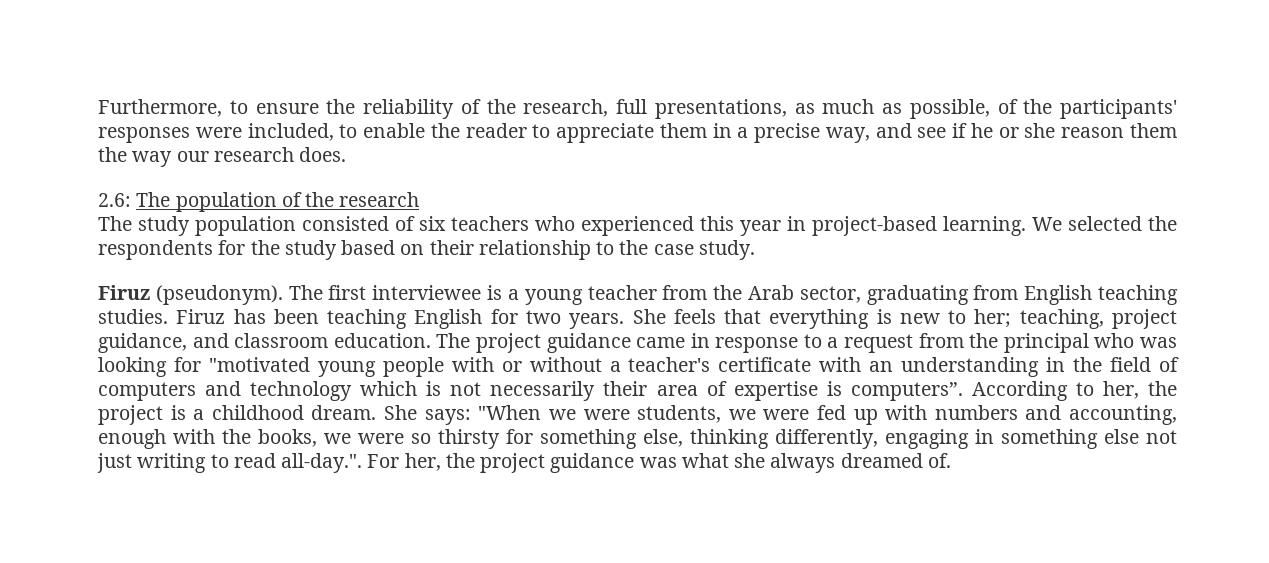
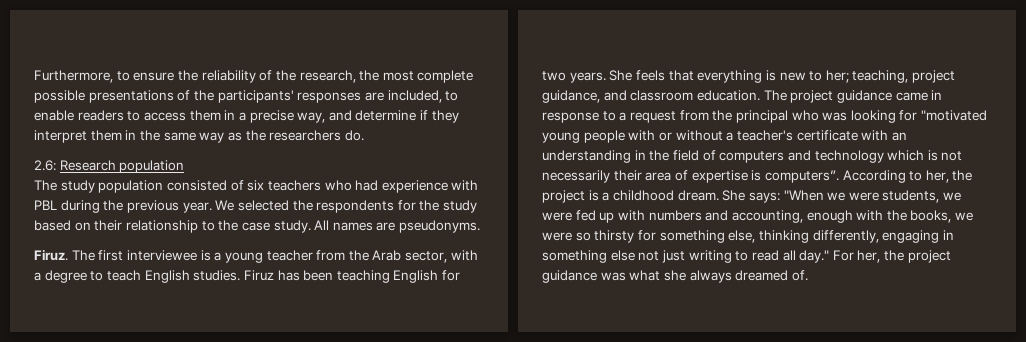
- Furthermore, to ensure the reliability of the research, full presentations, as much as possible, of the participants' responses were included, to enable the reader to appreciate them in a precise way, and see if he or she reason them the way our research does.
+ Furthermore, to ensure the reliability of the research, the most complete possible presentations of the participants' responses are included, to enable readers to access them in a precise way, and determine if they interpret them in the same way as the researchers do.
- 2.6: The population of the research
+ 2.6: Research population
- The study population consisted of six teachers who experienced this year in project-based learning.
+ The study population consisted of six teachers who had experience with PBL during the previous year.
- We selected the respondents for the study based on their relationship to the case study.
- Firuz (pseudonym).
+ We selected the respondents for the study based on their relationship to the case study. All names are pseudonyms.
+ Firuz.
- The first interviewee is a young teacher from the Arab sector, graduating from English teaching studies.
+ The first interviewee is a young teacher from the Arab sector, with a degree to teach English studies.
- She says: "When we were students, we were fed up with numbers and accounting, enough with the books, we were so thirsty for something else, thinking differently, engaging in something else not just writing to read all-day.". For her, the project guidance was what she always dreamed of.
+ She says: "When we were students, we were fed up with numbers and accounting, enough with the books, we were so thirsty for something else, thinking differently, engaging in something else not just writing to read all day." For her, the project guidance was what she always dreamed of.

